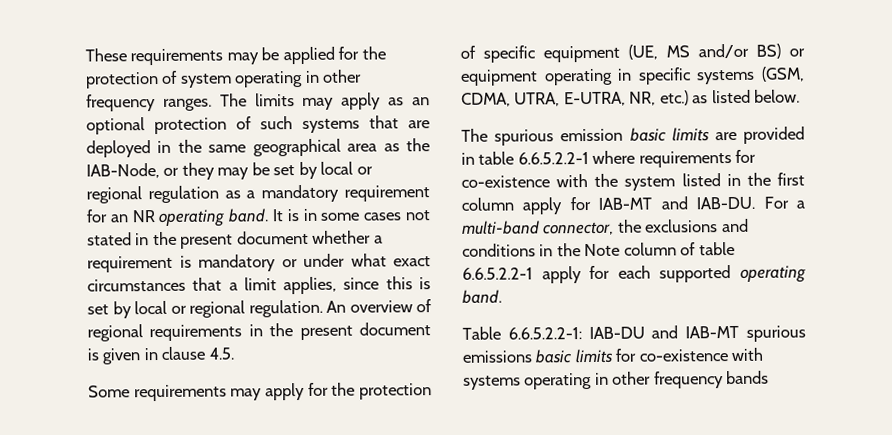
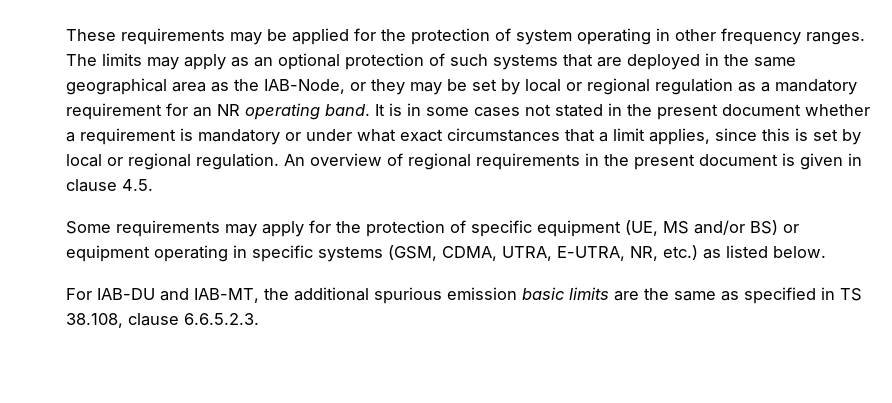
- The spurious emission basic limits are provided in table 6.6.5.2.2-1 where requirements for co-existence with the system listed in the first column apply for IAB-MT and IAB-DU. For a multi-band connector, the exclusions and conditions in the Note column of table 6.6.5.2.2-1 apply for each supported operating band.
- Table 6.6.5.2.2-1: IAB-DU and IAB-MT spurious emissions basic limits for co-existence with systems operating in other frequency bands
+ For IAB-DU and IAB-MT, the additional spurious emission basic limits are the same as specified in TS 38.108, clause 6.6.5.2.3.

